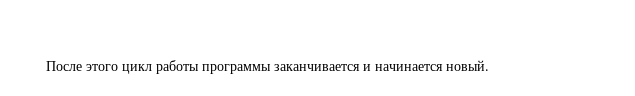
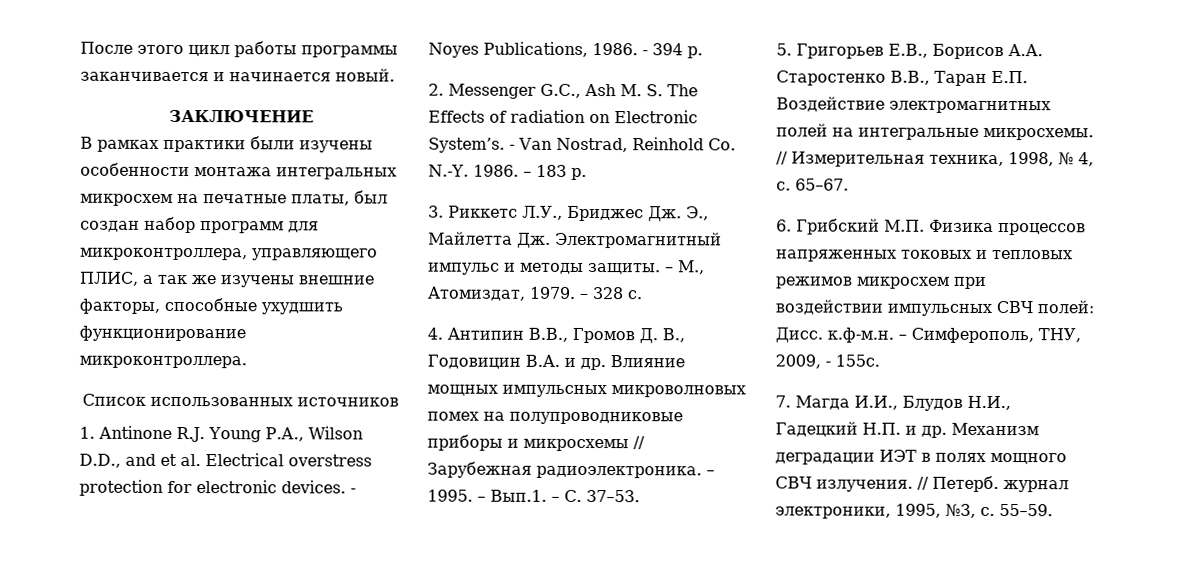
+ ЗАКЛЮЧЕНИЕ
+ В рамках практики были изучены особенности монтажа интегральных микросхем на печатные платы, был создан набор программ для микроконтроллера, управляющего ПЛИС, а так же изучены внешние факторы, способные ухудшить функционирование микроконтроллера.
+ Список использованных источников
+ 1. Antinone R.J. Young P.A., Wilson D.D., and et al. Electrical overstress protection for electronic devices. - Noyes Publications, 1986. - 394 p.
+ 2. Messenger G.C., Ash M. S. The Effects of radiation on Electronic System’s. - Van Nostrad, Reinhold Co. N.-Y. 1986. – 183 p.
+ 3. Риккетс Л.У., Бриджес Дж. Э., Майлетта Дж. Электромагнитный импульс и методы защиты. – М., Атомиздат, 1979. – 328 с.
+ 4. Антипин В.В., Громов Д. В., Годовицин В.А. и др. Влияние мощных импульсных микроволновых помех на полупроводниковые приборы и микросхемы // Зарубежная радиоэлектроника. – 1995. – Вып.1. – С. 37–53.
+ 5. Григорьев Е.В., Борисов А.А. Старостенко В.В., Таран Е.П. Воздействие электромагнитных полей на интегральные микросхемы. // Измерительная техника, 1998, № 4, с. 65–67.
+ 6. Грибский М.П. Физика процессов напряженных токовых и тепловых режимов микросхем при воздействии импульсных СВЧ полей: Дисc. к.ф-м.н. – Симферополь, ТНУ, 2009, - 155с.
+ 7. Магда И.И., Блудов Н.И., Гадецкий Н.П. и др. Механизм деградации ИЭТ в полях мощного СВЧ излучения. // Петерб. журнал электроники, 1995, №3, с. 55–59.

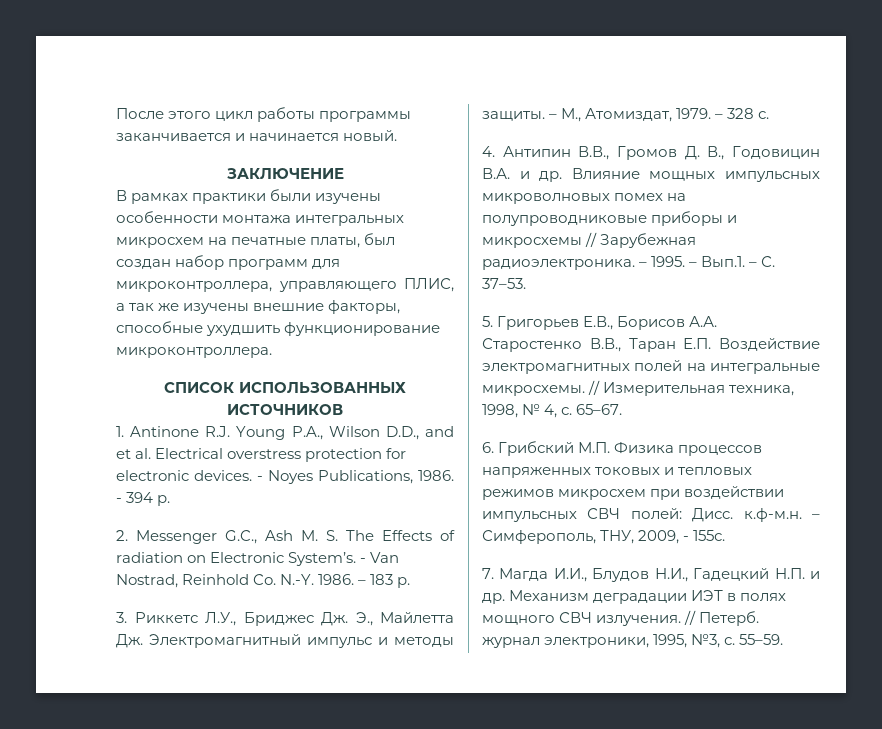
- Список использованных источников
+ СПИСОК ИСПОЛЬЗОВАННЫХ ИСТОЧНИКОВ

